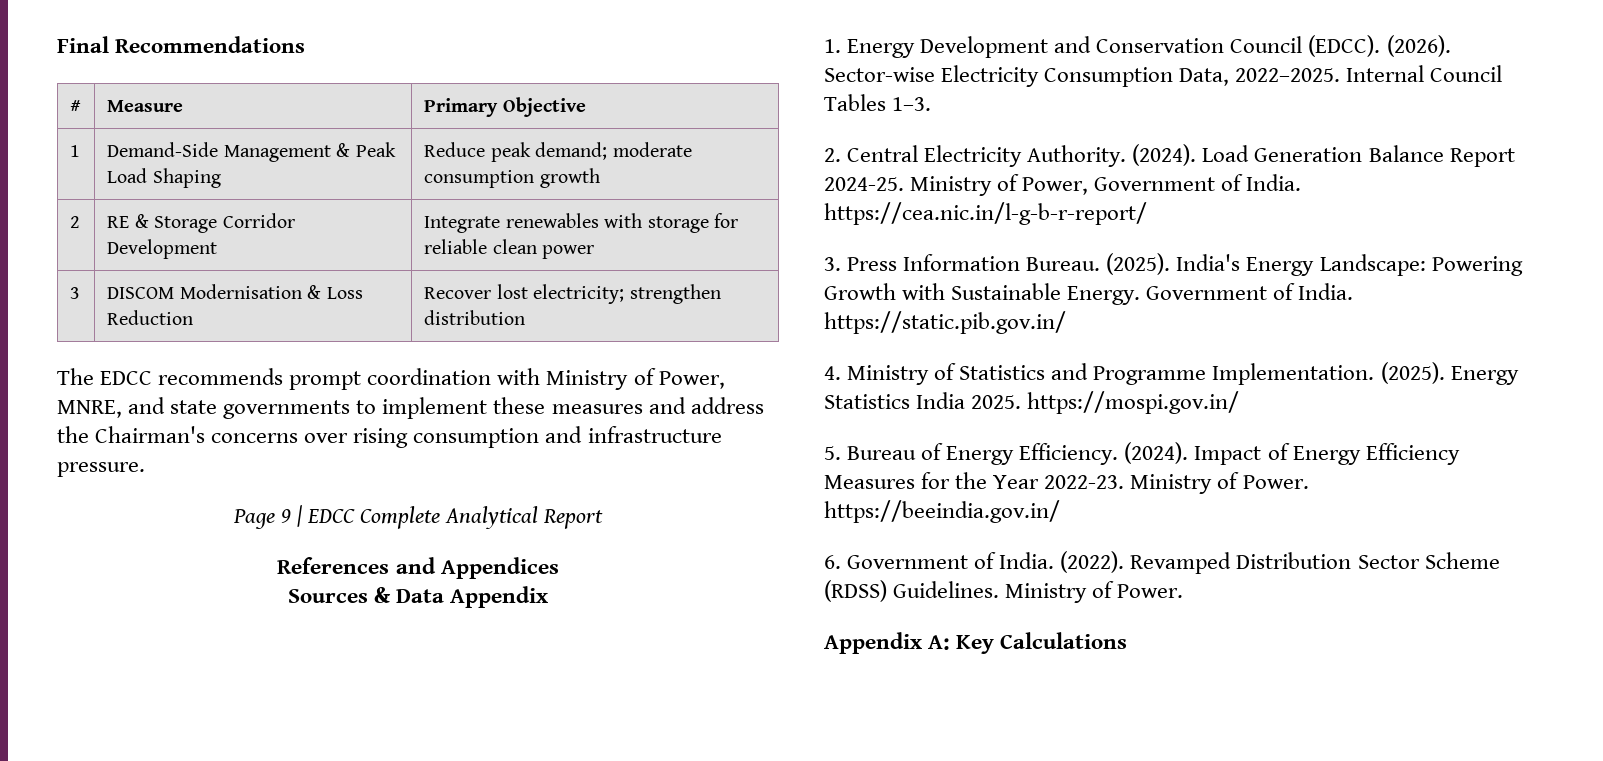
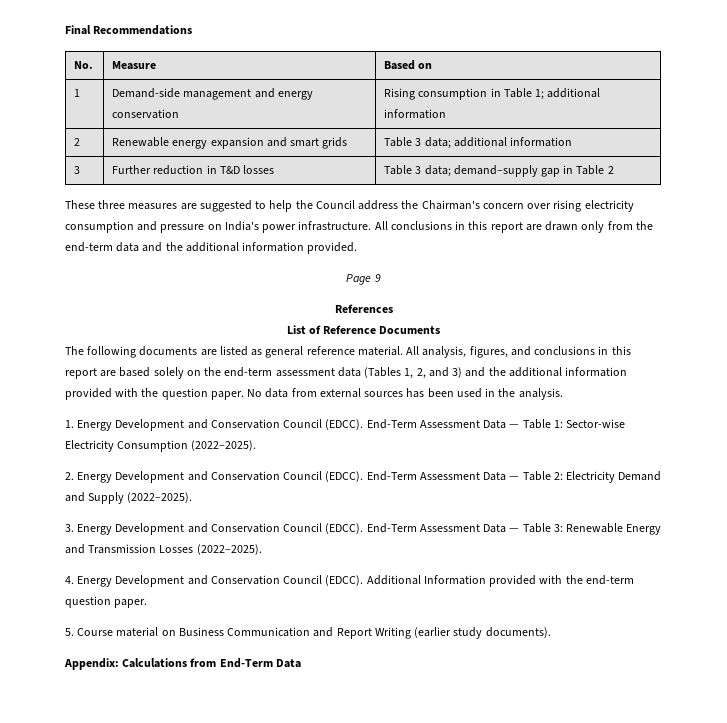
- # | Measure | Primary Objective
+ No. | Measure | Based on
- 1 | Demand-Side Management & Peak Load Shaping | Reduce peak demand; moderate consumption growth
- 2 | RE & Storage Corridor Development | Integrate renewables with storage for reliable clean power
- 3 | DISCOM Modernisation & Loss Reduction | Recover lost electricity; strengthen distribution
- The EDCC recommends prompt coordination with Ministry of Power, MNRE, and state governments to implement these measures and address the Chairman's concerns over rising consumption and infrastructure pressure.
- Page 9 | EDCC Complete Analytical Report
- References and Appendices
- Sources & Data Appendix
+ 1 | Demand-side management and energy conservation | Rising consumption in Table 1; additional information
+ 2 | Renewable energy expansion and smart grids | Table 3 data; additional information
+ 3 | Further reduction in T&D losses | Table 3 data; demand–supply gap in Table 2
+ These three measures are suggested to help the Council address the Chairman's concern over rising electricity consumption and pressure on India's power infrastructure. All conclusions in this report are drawn only from the end-term data and the additional information provided.
+ Page 9
+ References
+ List of Reference Documents
+ The following documents are listed as general reference material. All analysis, figures, and conclusions in this report are based solely on the end-term assessment data (Tables 1, 2, and 3) and the additional information provided with the question paper. No data from external sources has been used in the analysis.
- (2026). Sector-wise Electricity Consumption Data, 2022–2025. Internal Council Tables 1–3.
- 2. Central Electricity Authority. (2024). Load Generation Balance Report 2024-25. Ministry of Power, Government of India. https://cea.nic.in/l-g-b-r-report/
- 3. Press Information Bureau. (2025). India's Energy Landscape: Powering Growth with Sustainable Energy. Government of India. https://static.pib.gov.in/
- 4. Ministry of Statistics and Programme Implementation. (2025). Energy Statistics India 2025. https://mospi.gov.in/
- 5. Bureau of Energy Efficiency. (2024). Impact of Energy Efficiency Measures for the Year 2022-23. Ministry of Power. https://beeindia.gov.in/
- 6. Government of India. (2022). Revamped Distribution Sector Scheme (RDSS) Guidelines. Ministry of Power.
- Appendix A: Key Calculations
+ End-Term Assessment Data — Table 1: Sector-wise Electricity Consumption (2022–2025).
+ 2. Energy Development and Conservation Council (EDCC). End-Term Assessment Data — Table 2: Electricity Demand and Supply (2022–2025).
+ 3. Energy Development and Conservation Council (EDCC). End-Term Assessment Data — Table 3: Renewable Energy and Transmission Losses (2022–2025).
+ 4. Energy Development and Conservation Council (EDCC). Additional Information provided with the end-term question paper.
+ 5. Course material on Business Communication and Report Writing (earlier study documents).
+ Appendix: Calculations from End-Term Data

